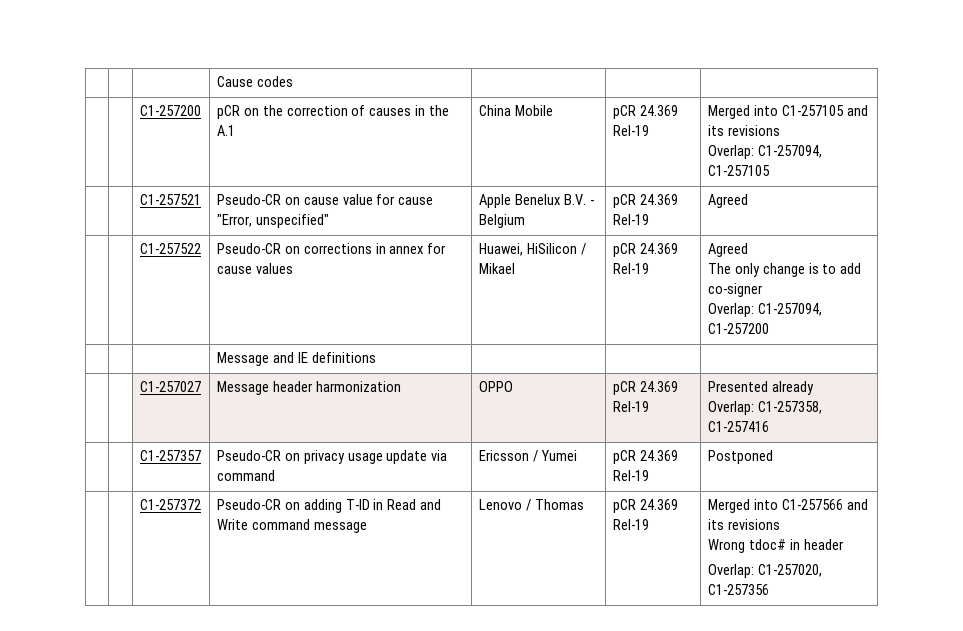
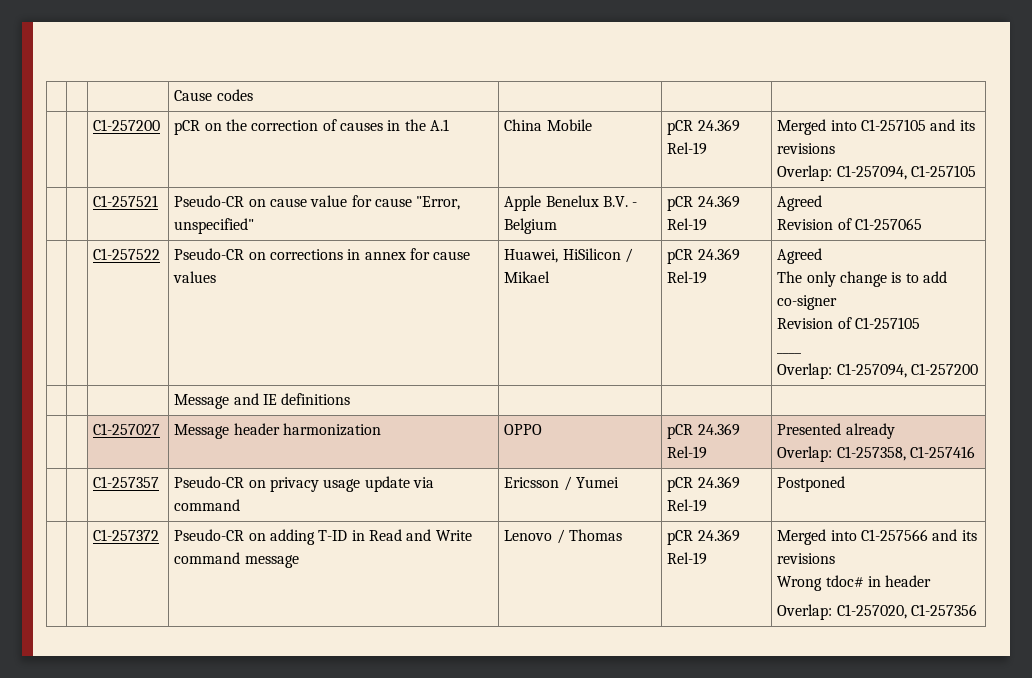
  | | C1-257521 | Pseudo-CR on cause value for cause "Error, unspecified" | Apple Benelux B.V. - Belgium | pCR 24.369 Rel-19 | Agreed
+ Revision of C1-257065
  | | C1-257522 | Pseudo-CR on corrections in annex for cause values | Huawei, HiSilicon / Mikael | pCR 24.369 Rel-19 | Agreed
  The only change is to add co-signer
+ Revision of C1-257105
+ ____

